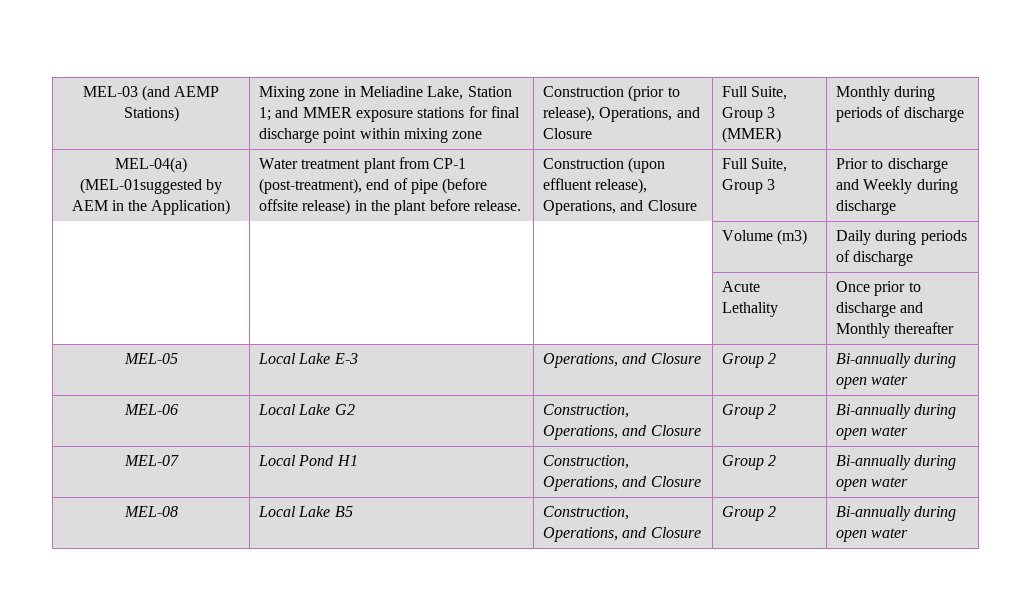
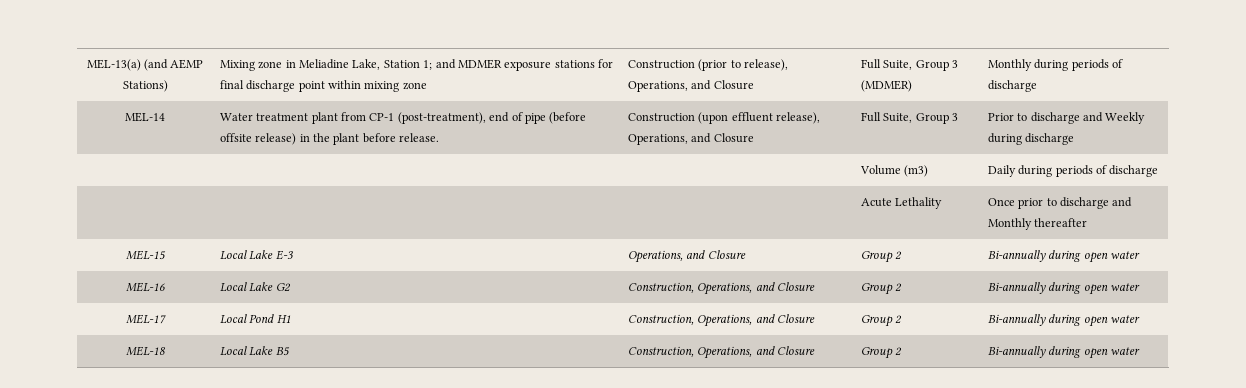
- MEL-03 (and AEMP Stations) | Mixing zone in Meliadine Lake, Station 1; and MMER exposure stations for final discharge point within mixing zone | Construction (prior to release), Operations, and Closure | Full Suite, Group 3 (MMER) | Monthly during periods of discharge
+ MEL-13(a) (and AEMP Stations) | Mixing zone in Meliadine Lake, Station 1; and MDMER exposure stations for final discharge point within mixing zone | Construction (prior to release), Operations, and Closure | Full Suite, Group 3 (MDMER) | Monthly during periods of discharge
- MEL-04(a) (MEL-01suggested by AEM in the Application)
+ MEL-14
- MEL-05 | Local Lake E-3 | Operations, and Closure | Group 2 | Bi-annually during open water
+ MEL-15 | Local Lake E-3 | Operations, and Closure | Group 2 | Bi-annually during open water
- MEL-06 | Local Lake G2 | Construction, Operations, and Closure | Group 2 | Bi-annually during open water
+ MEL-16 | Local Lake G2 | Construction, Operations, and Closure | Group 2 | Bi-annually during open water
- MEL-07 | Local Pond H1 | Construction, Operations, and Closure | Group 2 | Bi-annually during open water
+ MEL-17 | Local Pond H1 | Construction, Operations, and Closure | Group 2 | Bi-annually during open water
- MEL-08 | Local Lake B5 | Construction, Operations, and Closure | Group 2 | Bi-annually during open water
+ MEL-18 | Local Lake B5 | Construction, Operations, and Closure | Group 2 | Bi-annually during open water

